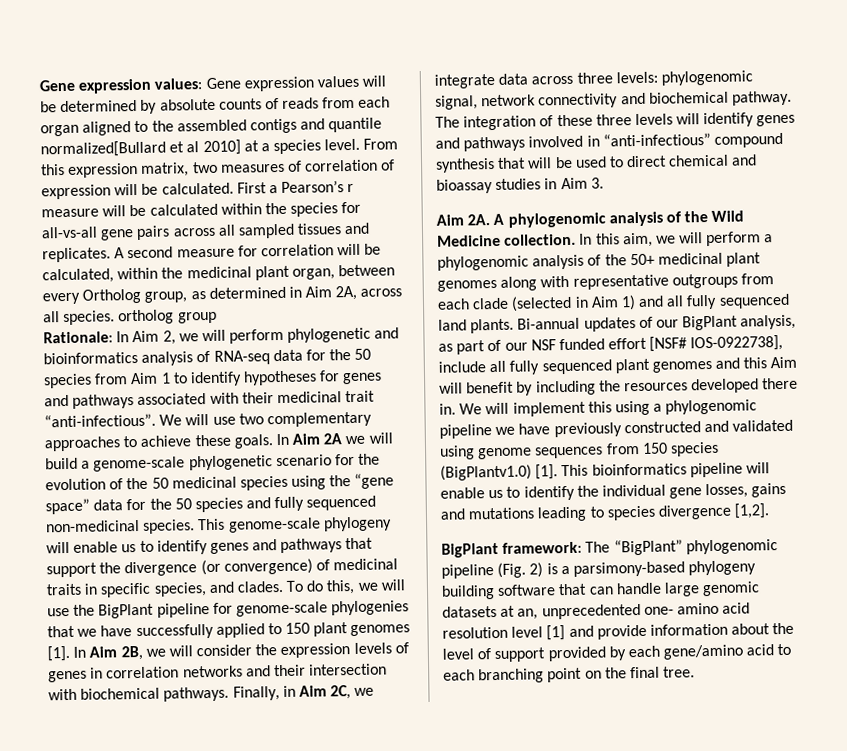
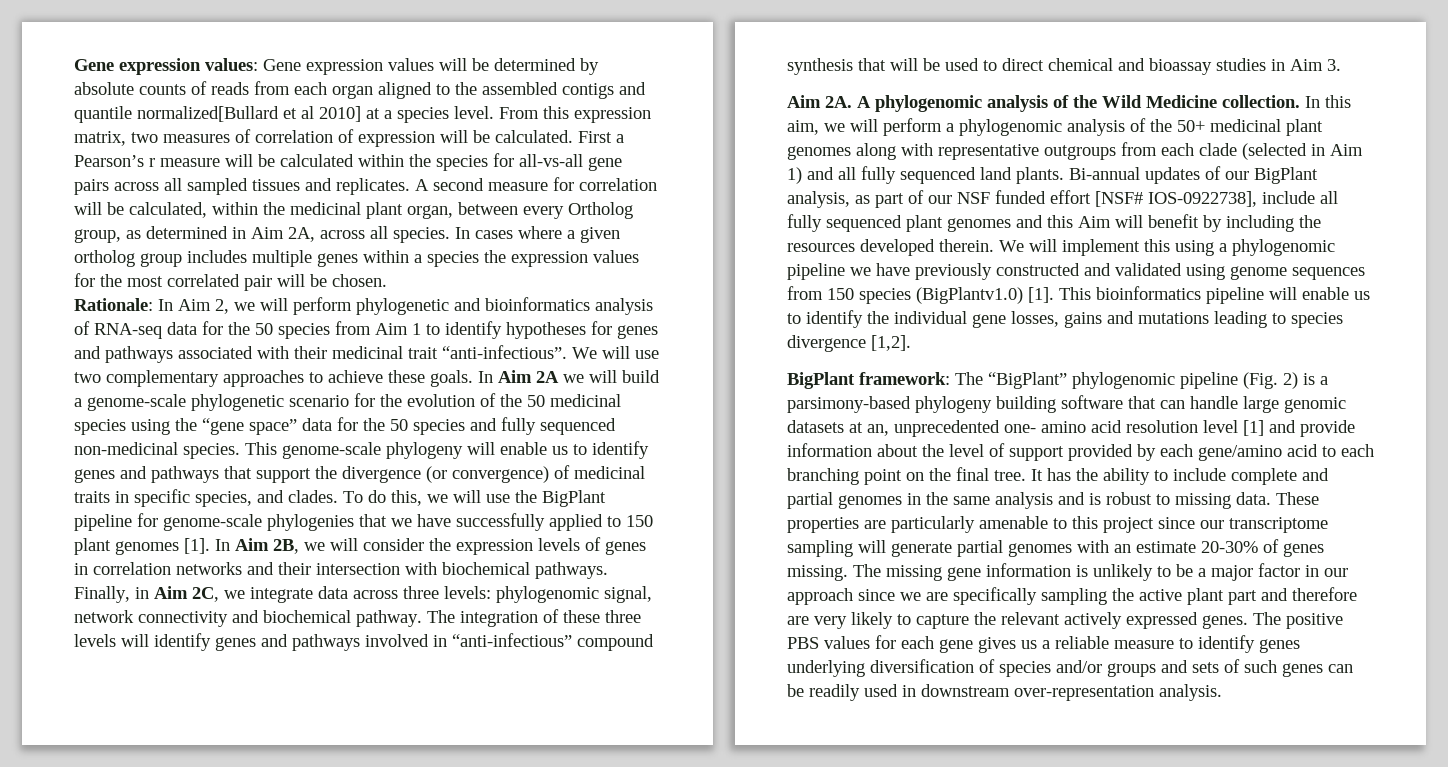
- A second measure for correlation will be calculated, within the medicinal plant organ, between every Ortholog group, as determined in Aim 2A, across all species. ortholog group
+ A second measure for correlation will be calculated, within the medicinal plant organ, between every Ortholog group, as determined in Aim 2A, across all species. In cases where a given ortholog group includes multiple genes within a species the expression values for the most correlated pair will be chosen.
- Bi-annual updates of our BigPlant analysis, as part of our NSF funded effort [NSF# IOS-0922738], include all fully sequenced plant genomes and this Aim will benefit by including the resources developed there in.
+ Bi-annual updates of our BigPlant analysis, as part of our NSF funded effort [NSF# IOS-0922738], include all fully sequenced plant genomes and this Aim will benefit by including the resources developed therein.
+ It has the ability to include complete and partial genomes in the same analysis and is robust to missing data. These properties are particularly amenable to this project since our transcriptome sampling will generate partial genomes with an estimate 20-30% of genes missing. The missing gene information is unlikely to be a major factor in our approach since we are specifically sampling the active plant part and therefore are very likely to capture the relevant actively expressed genes. The positive PBS values for each gene gives us a reliable measure to identify genes underlying diversification of species and/or groups and sets of such genes can be readily used in downstream over-representation analysis.

